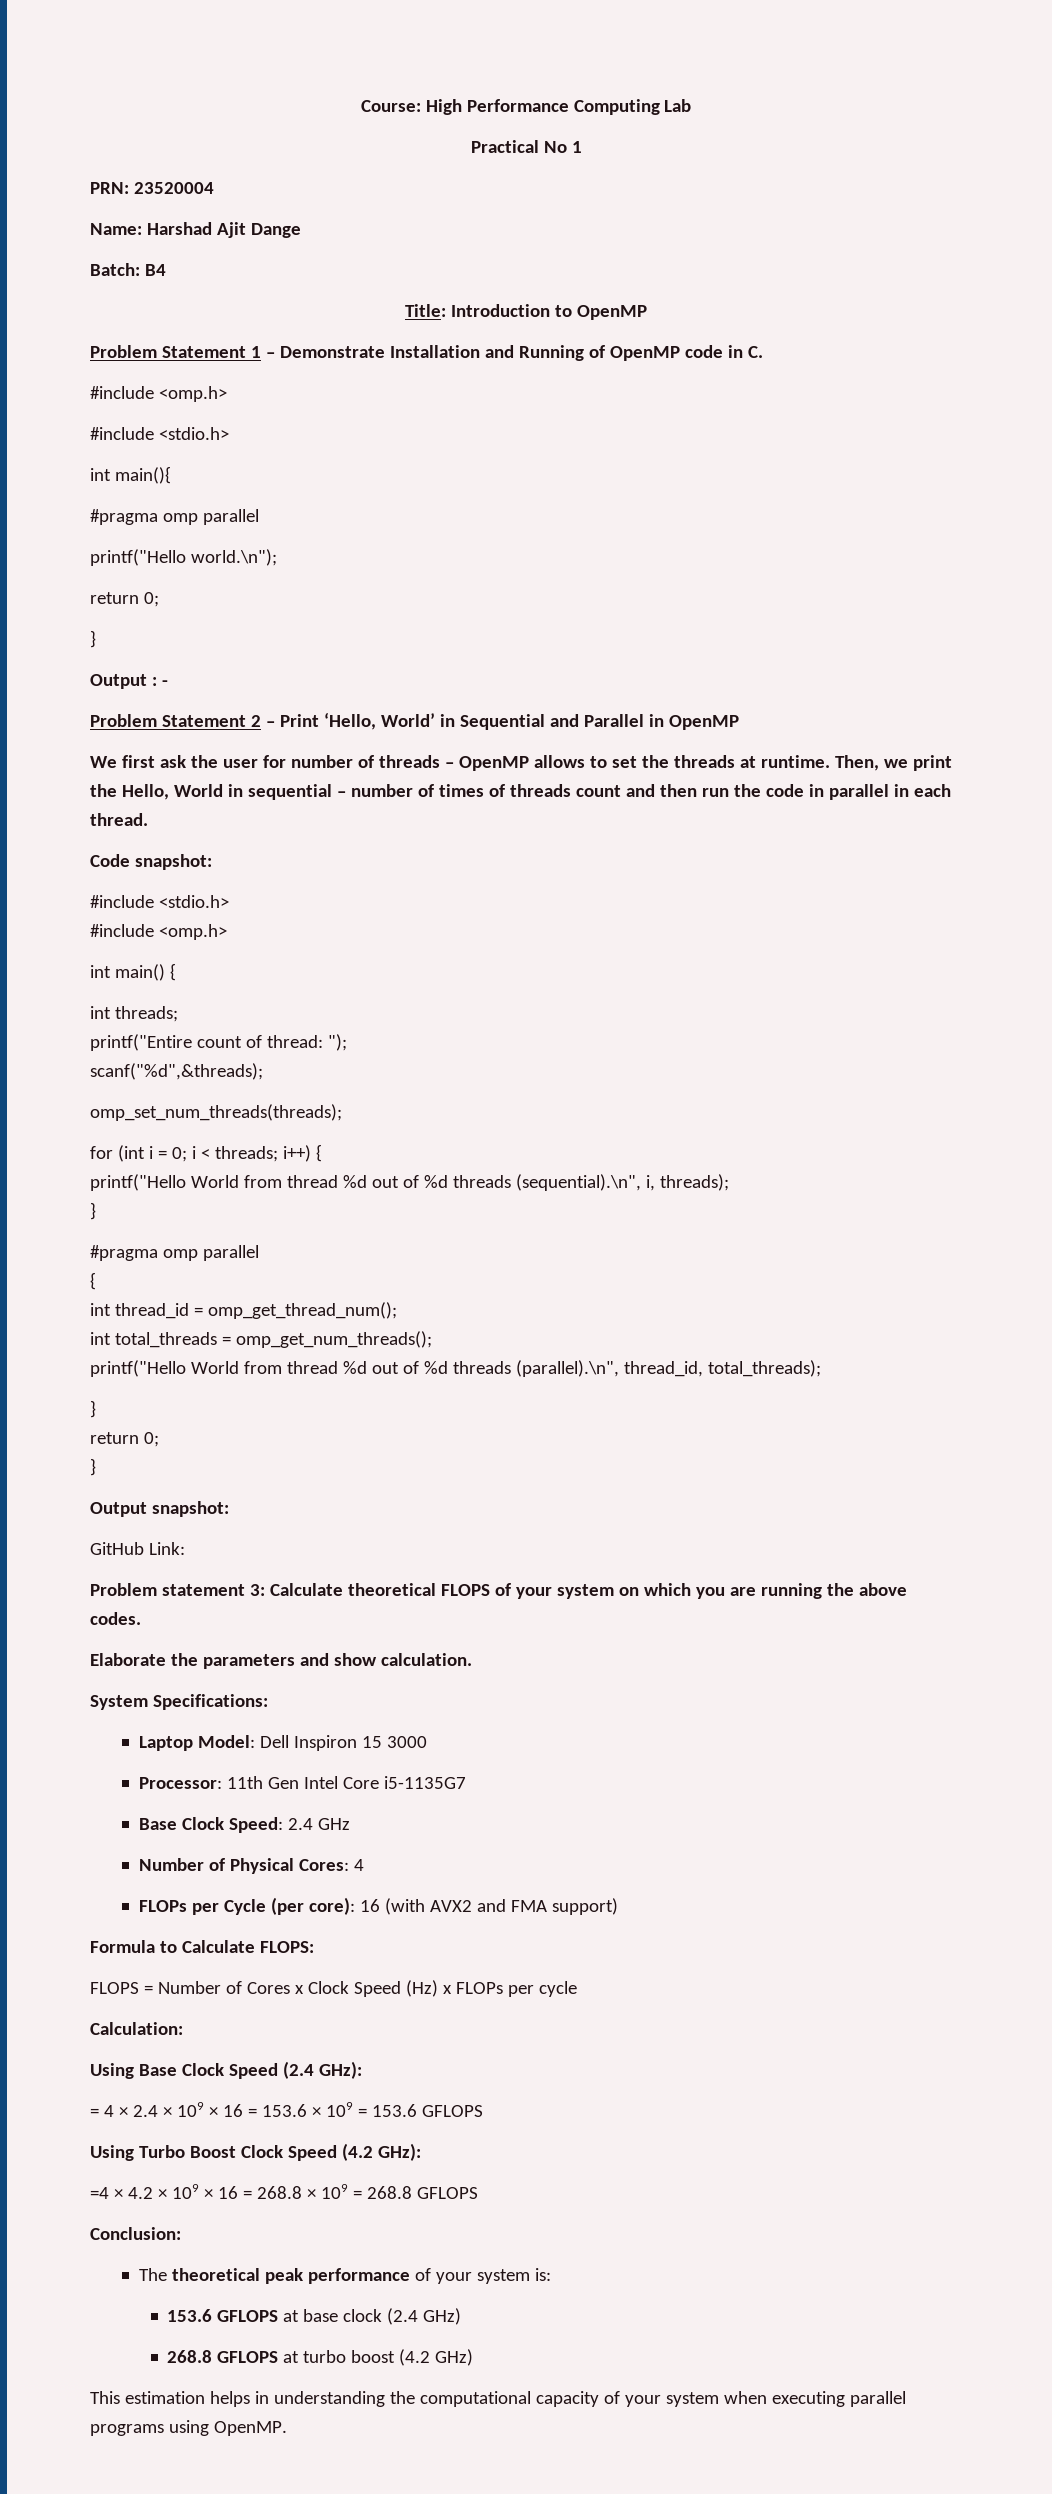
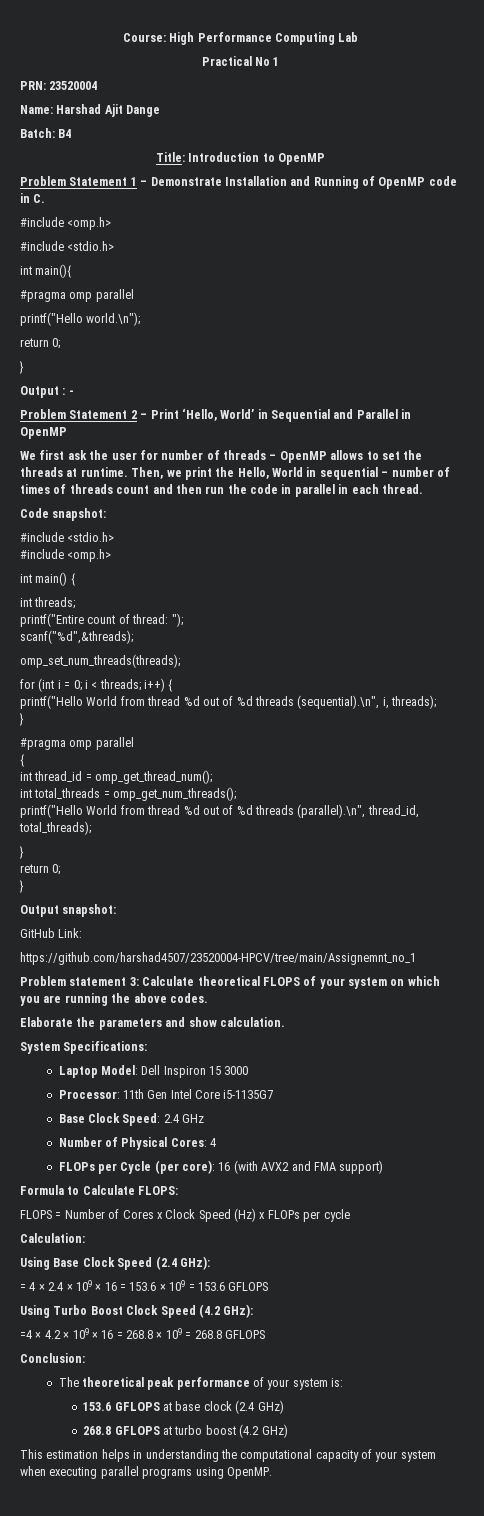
+ https://github.com/harshad4507/23520004-HPCV/tree/main/Assignemnt_no_1

